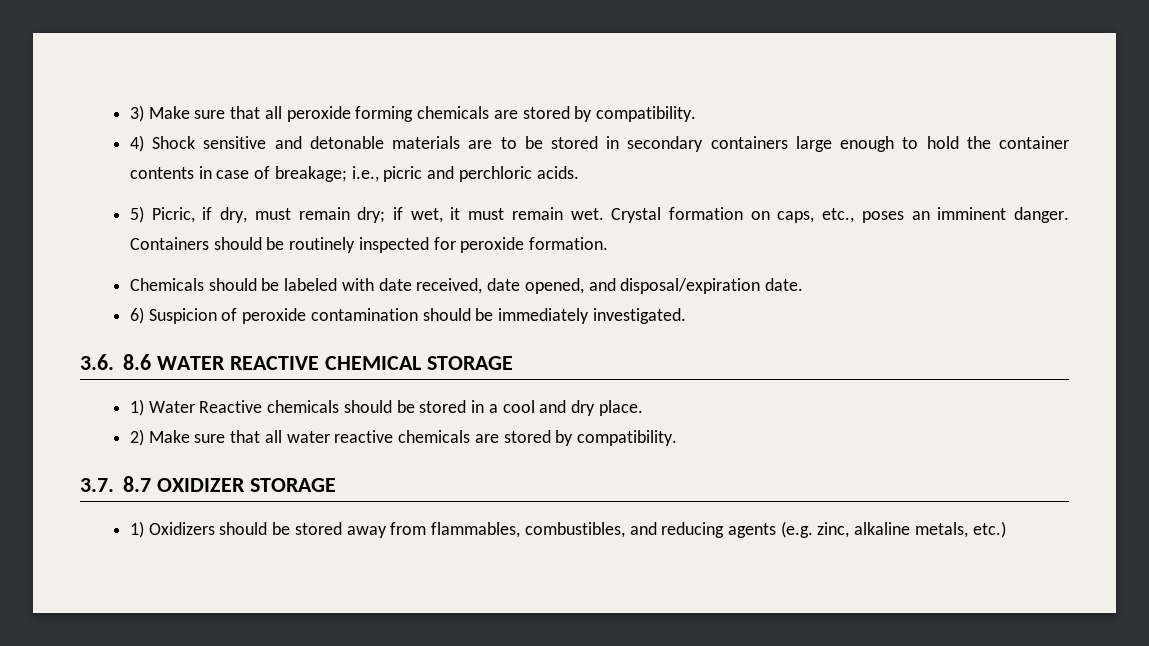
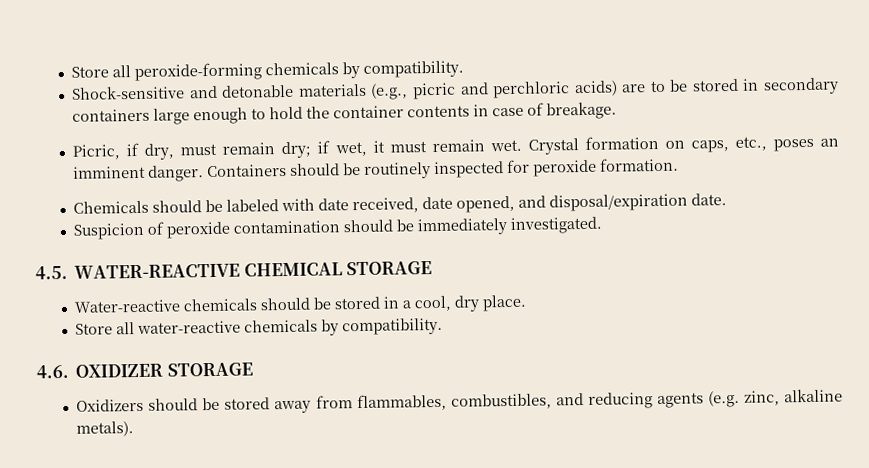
- 3) Make sure that all peroxide forming chemicals are stored by compatibility.
- 4) Shock sensitive and detonable materials are to be stored in secondary containers large enough to hold the container contents in case of breakage; i.e., picric and perchloric acids.
- 5) Picric, if dry, must remain dry; if wet, it must remain wet.
+ Store all peroxide-forming chemicals by compatibility.
+ Shock-sensitive and detonable materials (e.g., picric and perchloric acids) are to be stored in secondary containers large enough to hold the container contents in case of breakage.
+ Picric, if dry, must remain dry; if wet, it must remain wet.
- 6) Suspicion of peroxide contamination should be immediately investigated.
+ Suspicion of peroxide contamination should be immediately investigated.
- 3.6. 8.6 WATER REACTIVE CHEMICAL STORAGE
+ 4.5. WATER-REACTIVE CHEMICAL STORAGE
- 1) Water Reactive chemicals should be stored in a cool and dry place.
+ Water-reactive chemicals should be stored in a cool, dry place.
- 2) Make sure that all water reactive chemicals are stored by compatibility.
- 3.7. 8.7 OXIDIZER STORAGE
+ Store all water-reactive chemicals by compatibility.
+ 4.6. OXIDIZER STORAGE
- 1) Oxidizers should be stored away from flammables, combustibles, and reducing agents (e.g. zinc, alkaline metals, etc.)
+ Oxidizers should be stored away from flammables, combustibles, and reducing agents (e.g. zinc, alkaline metals).

